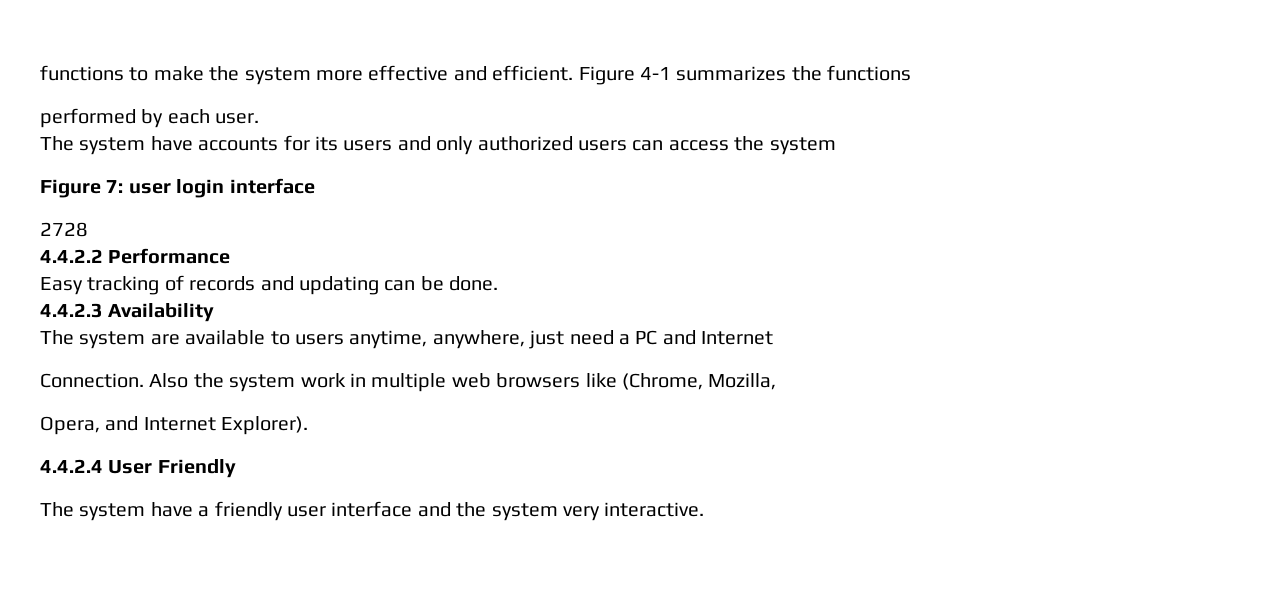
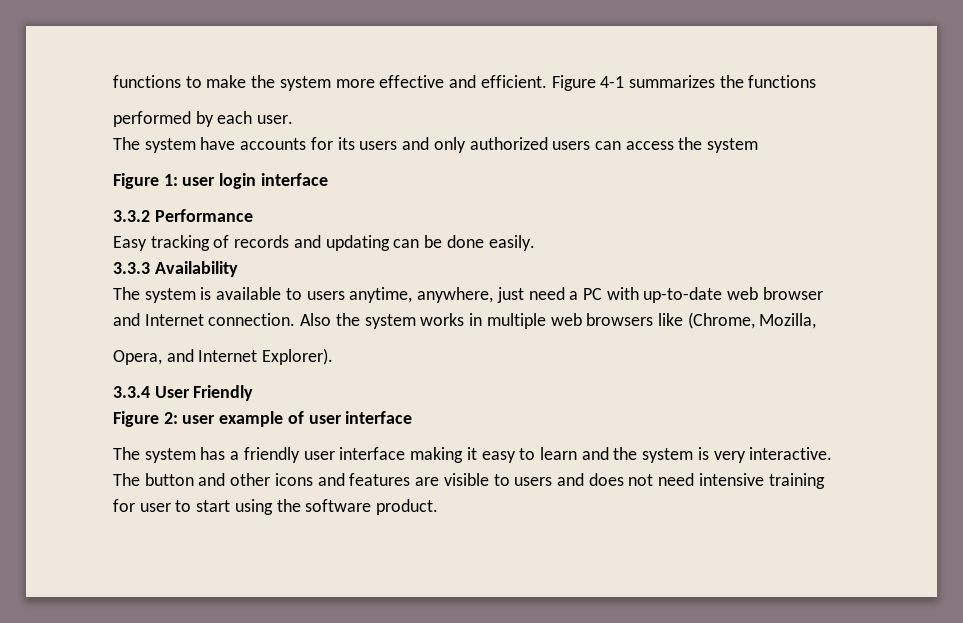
- Figure 7: user login interface
+ Figure 1: user login interface
- 2728
- 4.4.2.2 Performance
+ 3.3.2 Performance
- Easy tracking of records and updating can be done.
- 4.4.2.3 Availability
+ Easy tracking of records and updating can be done easily.
+ 3.3.3 Availability
- The system are available to users anytime, anywhere, just need a PC and Internet
- Connection.
+ The system is available to users anytime, anywhere, just need a PC with up-to-date web browser and Internet connection.
- Also the system work in multiple web browsers like (Chrome, Mozilla,
+ Also the system works in multiple web browsers like (Chrome, Mozilla,
- 4.4.2.4 User Friendly
+ 3.3.4 User Friendly
- The system have a friendly user interface and the system very interactive.
+ Figure 2: user example of user interface
+ The system has a friendly user interface making it easy to learn and the system is very interactive.
+ The button and other icons and features are visible to users and does not need intensive training for user to start using the software product.

